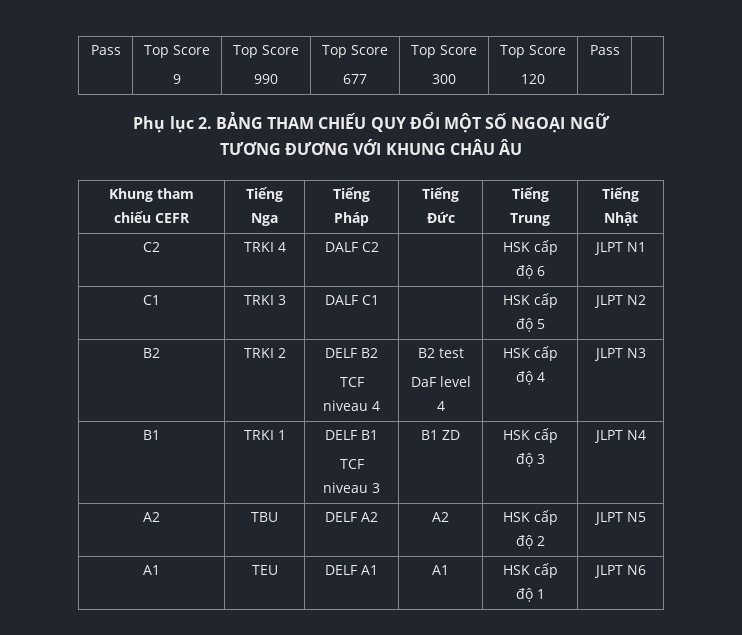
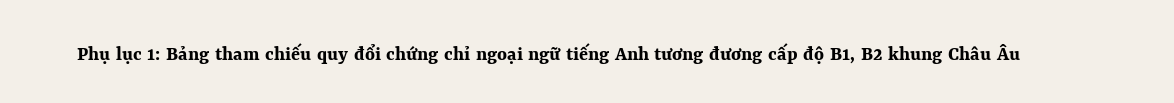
- Pass | Top Score
- 9 | Top Score
- 990 | Top Score
- 677 | Top Score
- 300 | Top Score
- 120 | Pass |
- Phụ lục 2. BẢNG THAM CHIẾU QUY ĐỔI MỘT SỐ NGOẠI NGỮ
- TƯƠNG ĐƯƠNG VỚI KHUNG CHÂU ÂU
- Khung tham chiếu CEFR | Tiếng Nga | Tiếng Pháp | Tiếng Đức | Tiếng Trung | Tiếng Nhật
- C2 | TRKI 4 | DALF C2 | | HSK cấp độ 6 | JLPT N1
- C1 | TRKI 3 | DALF C1 | | HSK cấp độ 5 | JLPT N2
- B2 | TRKI 2 | DELF B2
- TCF niveau 4 | B2 test
- DaF level 4 | HSK cấp độ 4 | JLPT N3
- B1 | TRKI 1 | DELF B1
- TCF niveau 3 | B1 ZD | HSK cấp độ 3 | JLPT N4
- A2 | TBU | DELF A2 | A2 | HSK cấp độ 2 | JLPT N5
- A1 | TEU | DELF A1 | A1 | HSK cấp độ 1 | JLPT N6
+ Phụ lục 1: Bảng tham chiếu quy đổi chứng chỉ ngoại ngữ tiếng Anh tương đương cấp độ B1, B2 khung Châu Âu

